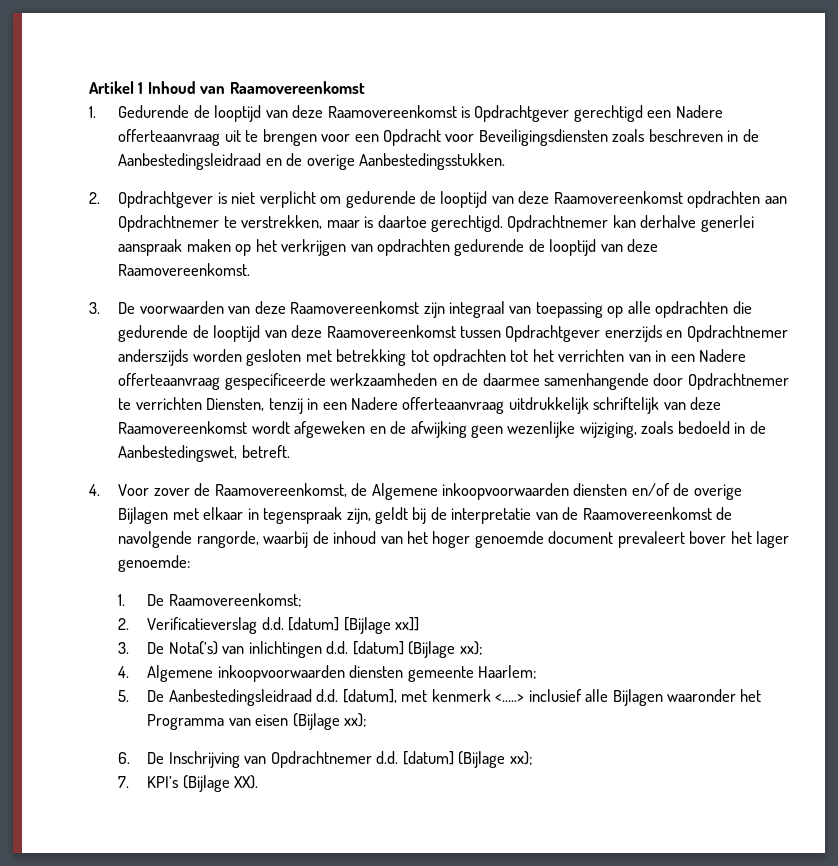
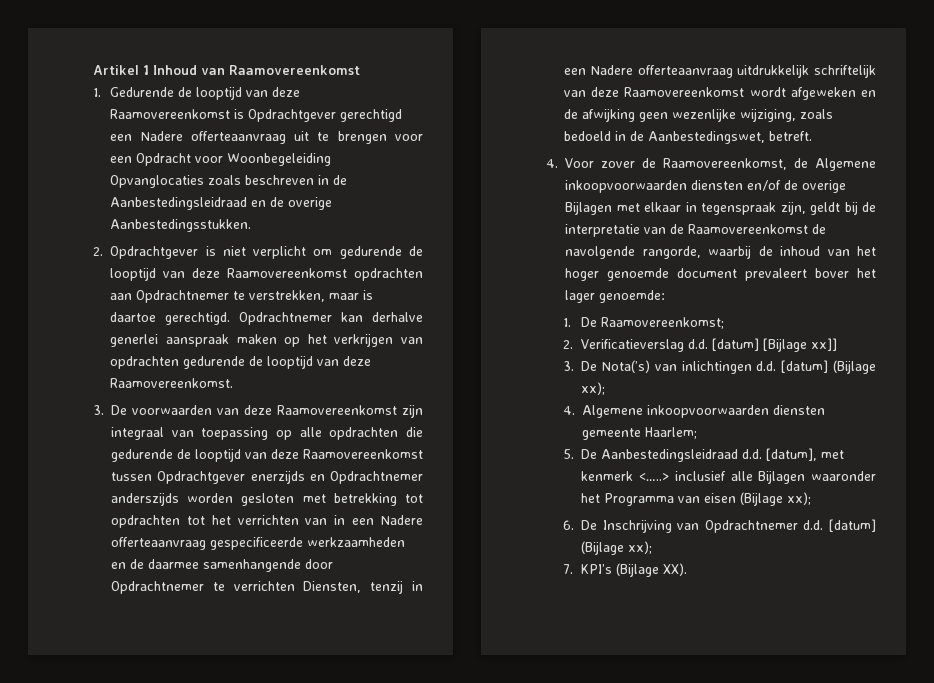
- 1. Gedurende de looptijd van deze Raamovereenkomst is Opdrachtgever gerechtigd een Nadere offerteaanvraag uit te brengen voor een Opdracht voor Beveiligingsdiensten zoals beschreven in de Aanbestedingsleidraad en de overige Aanbestedingsstukken.
+ 1. Gedurende de looptijd van deze Raamovereenkomst is Opdrachtgever gerechtigd een Nadere offerteaanvraag uit te brengen voor een Opdracht voor Woonbegeleiding Opvanglocaties zoals beschreven in de Aanbestedingsleidraad en de overige Aanbestedingsstukken.

